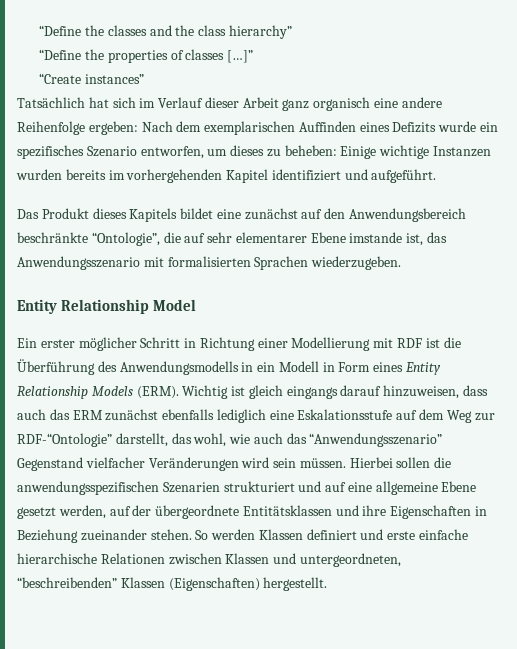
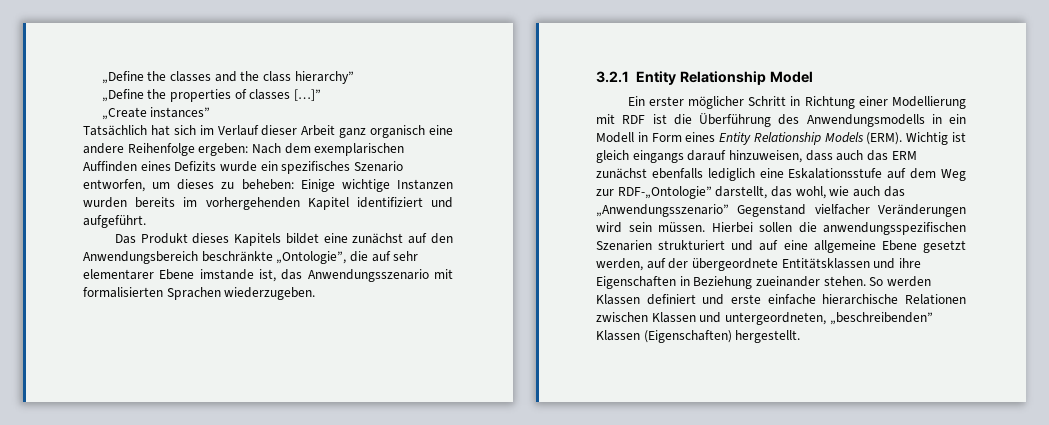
- “Define the classes and the class hierarchy”
+ „Define the classes and the class hierarchy”
- “Define the properties of classes […]”
+ „Define the properties of classes […]”
- “Create instances”
+ „Create instances”
- Das Produkt dieses Kapitels bildet eine zunächst auf den Anwendungsbereich beschränkte “Ontologie”, die auf sehr elementarer Ebene imstande ist, das Anwendungsszenario mit formalisierten Sprachen wiederzugeben.
+ Das Produkt dieses Kapitels bildet eine zunächst auf den Anwendungsbereich beschränkte „Ontologie”, die auf sehr elementarer Ebene imstande ist, das Anwendungsszenario mit formalisierten Sprachen wiederzugeben.
- Entity Relationship Model
+ 3.2.1 Entity Relationship Model
- Wichtig ist gleich eingangs darauf hinzuweisen, dass auch das ERM zunächst ebenfalls lediglich eine Eskalationsstufe auf dem Weg zur RDF-“Ontologie” darstellt, das wohl, wie auch das “Anwendungsszenario” Gegenstand vielfacher Veränderungen wird sein müssen.
+ Wichtig ist gleich eingangs darauf hinzuweisen, dass auch das ERM zunächst ebenfalls lediglich eine Eskalationsstufe auf dem Weg zur RDF-„Ontologie” darstellt, das wohl, wie auch das „Anwendungsszenario” Gegenstand vielfacher Veränderungen wird sein müssen.
- So werden Klassen definiert und erste einfache hierarchische Relationen zwischen Klassen und untergeordneten, “beschreibenden” Klassen (Eigenschaften) hergestellt.
+ So werden Klassen definiert und erste einfache hierarchische Relationen zwischen Klassen und untergeordneten, „beschreibenden” Klassen (Eigenschaften) hergestellt.

